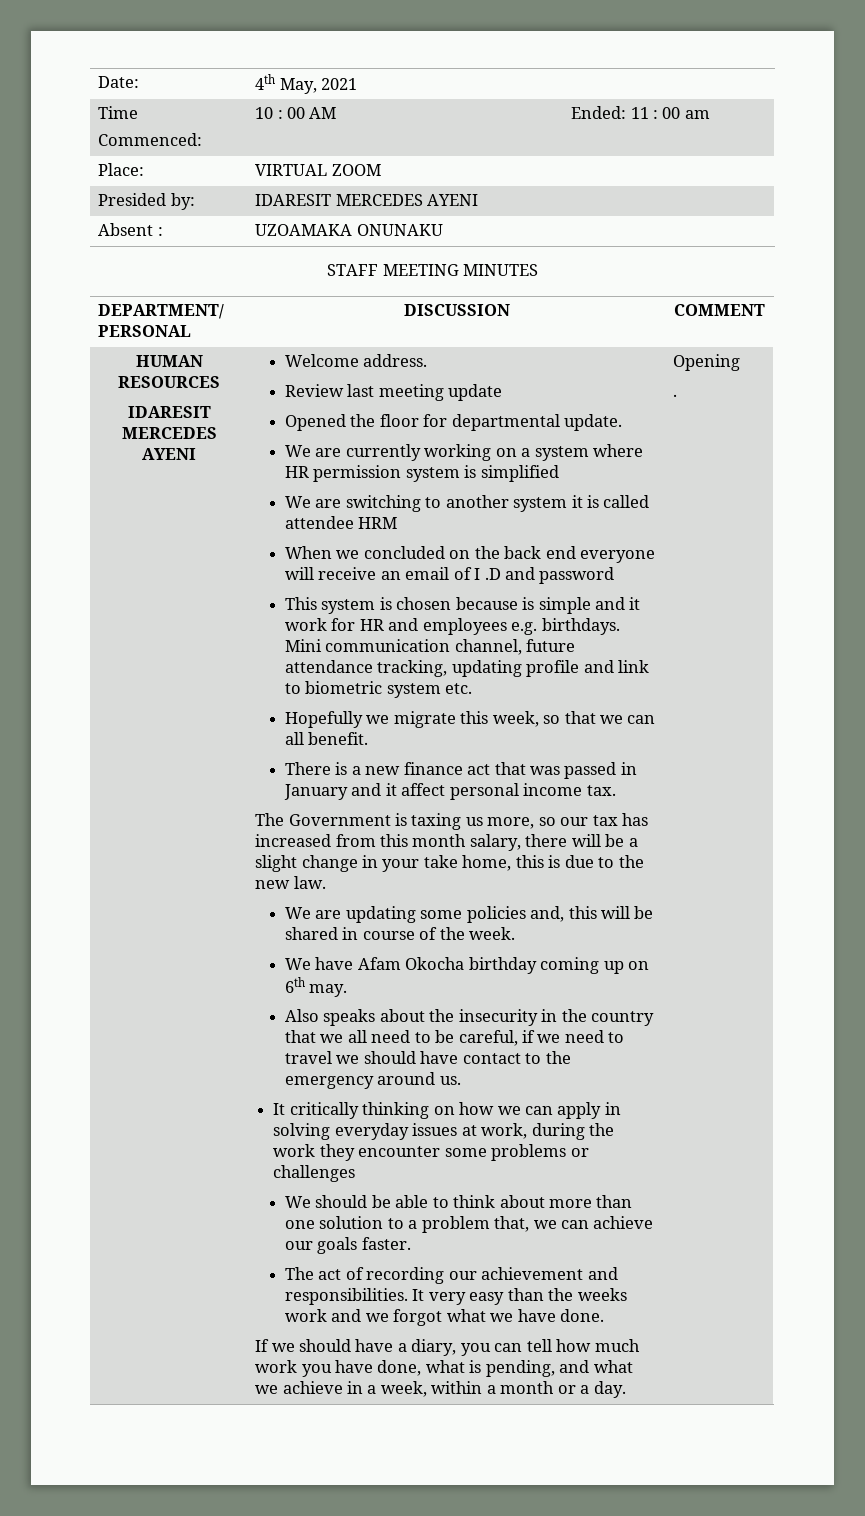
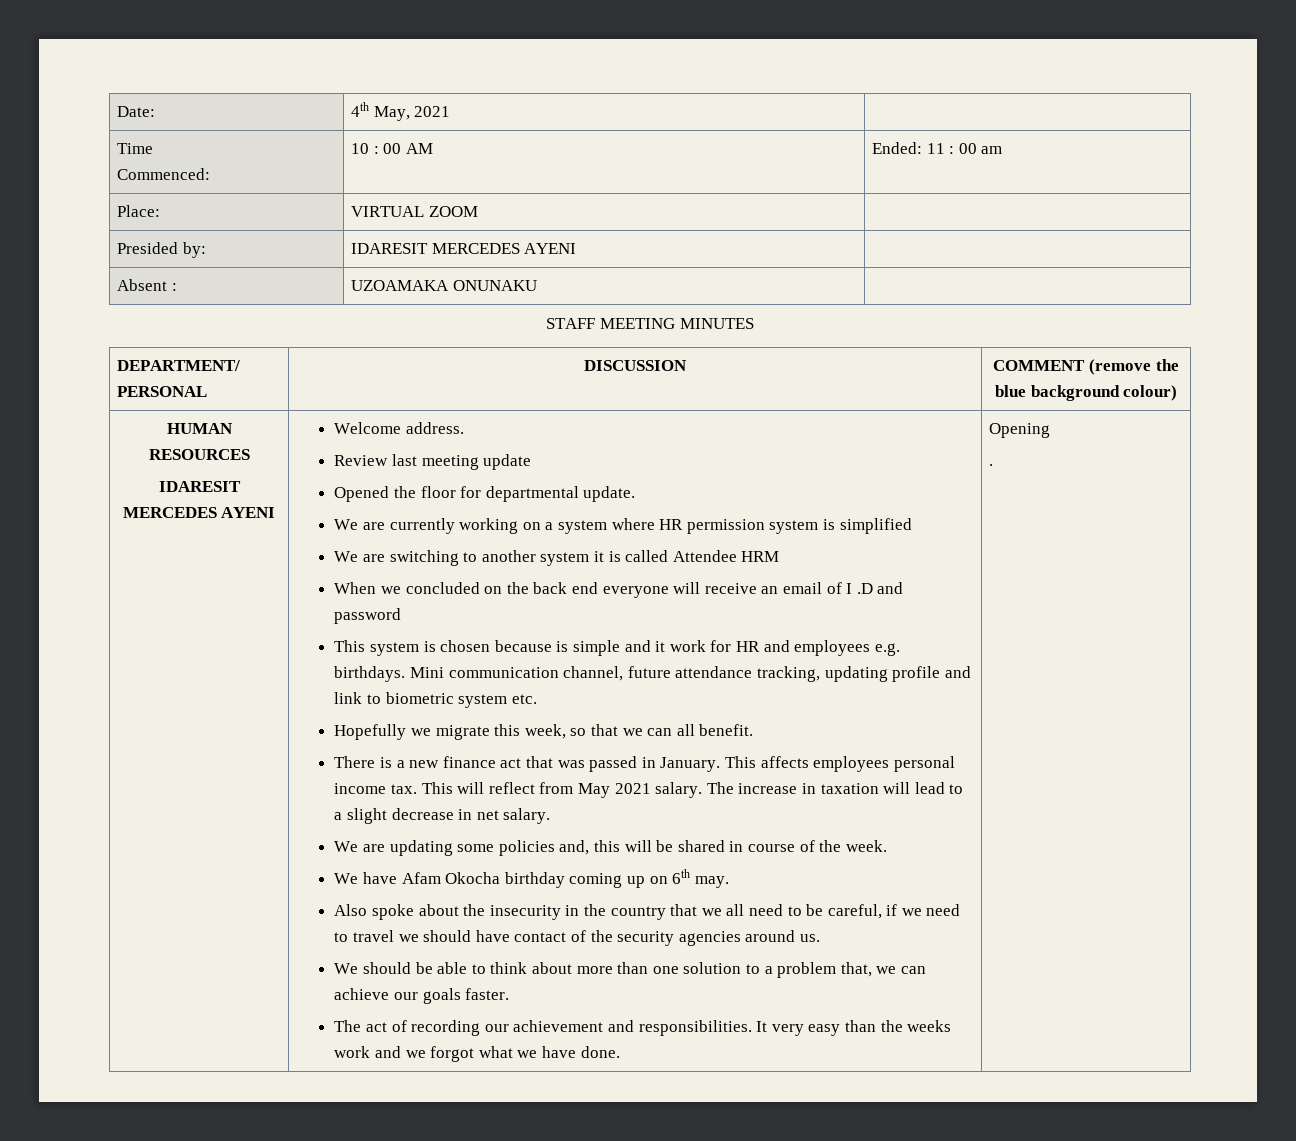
- DEPARTMENT/ PERSONAL | DISCUSSION | COMMENT
+ DEPARTMENT/ PERSONAL | DISCUSSION | COMMENT (remove the blue background colour)
- We are switching to another system it is called attendee HRM
+ We are switching to another system it is called Attendee HRM
- There is a new finance act that was passed in January and it affect personal income tax.
- The Government is taxing us more, so our tax has increased from this month salary, there will be a slight change in your take home, this is due to the new law.
+ There is a new finance act that was passed in January. This affects employees personal income tax. This will reflect from May 2021 salary. The increase in taxation will lead to a slight decrease in net salary.
- Also speaks about the insecurity in the country that we all need to be careful, if we need to travel we should have contact to the emergency around us.
- It critically thinking on how we can apply in solving everyday issues at work, during the work they encounter some problems or challenges
+ Also spoke about the insecurity in the country that we all need to be careful, if we need to travel we should have contact of the security agencies around us.
- If we should have a diary, you can tell how much work you have done, what is pending, and what we achieve in a week, within a month or a day.

